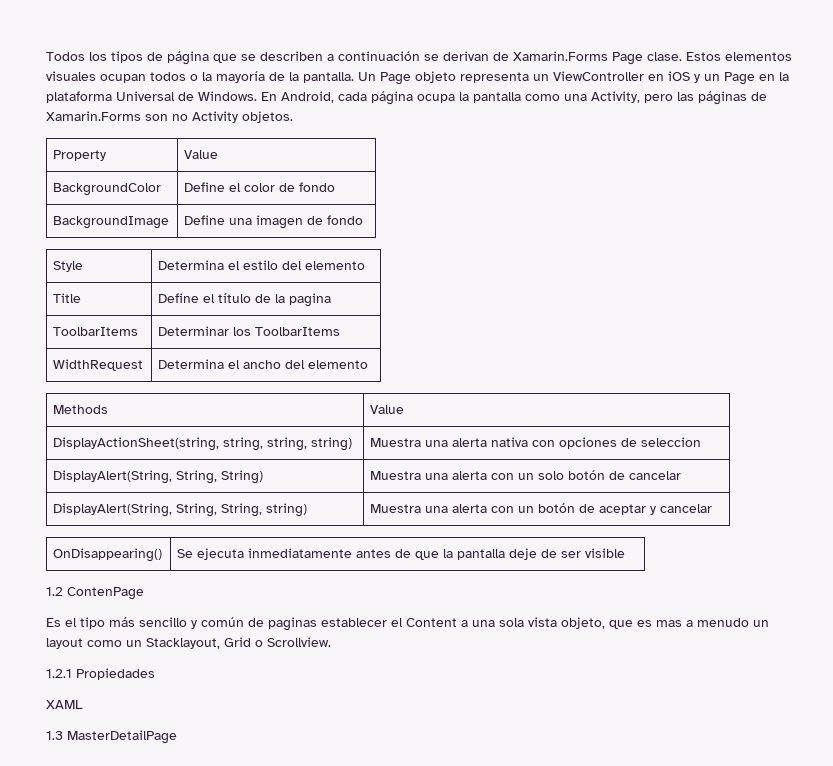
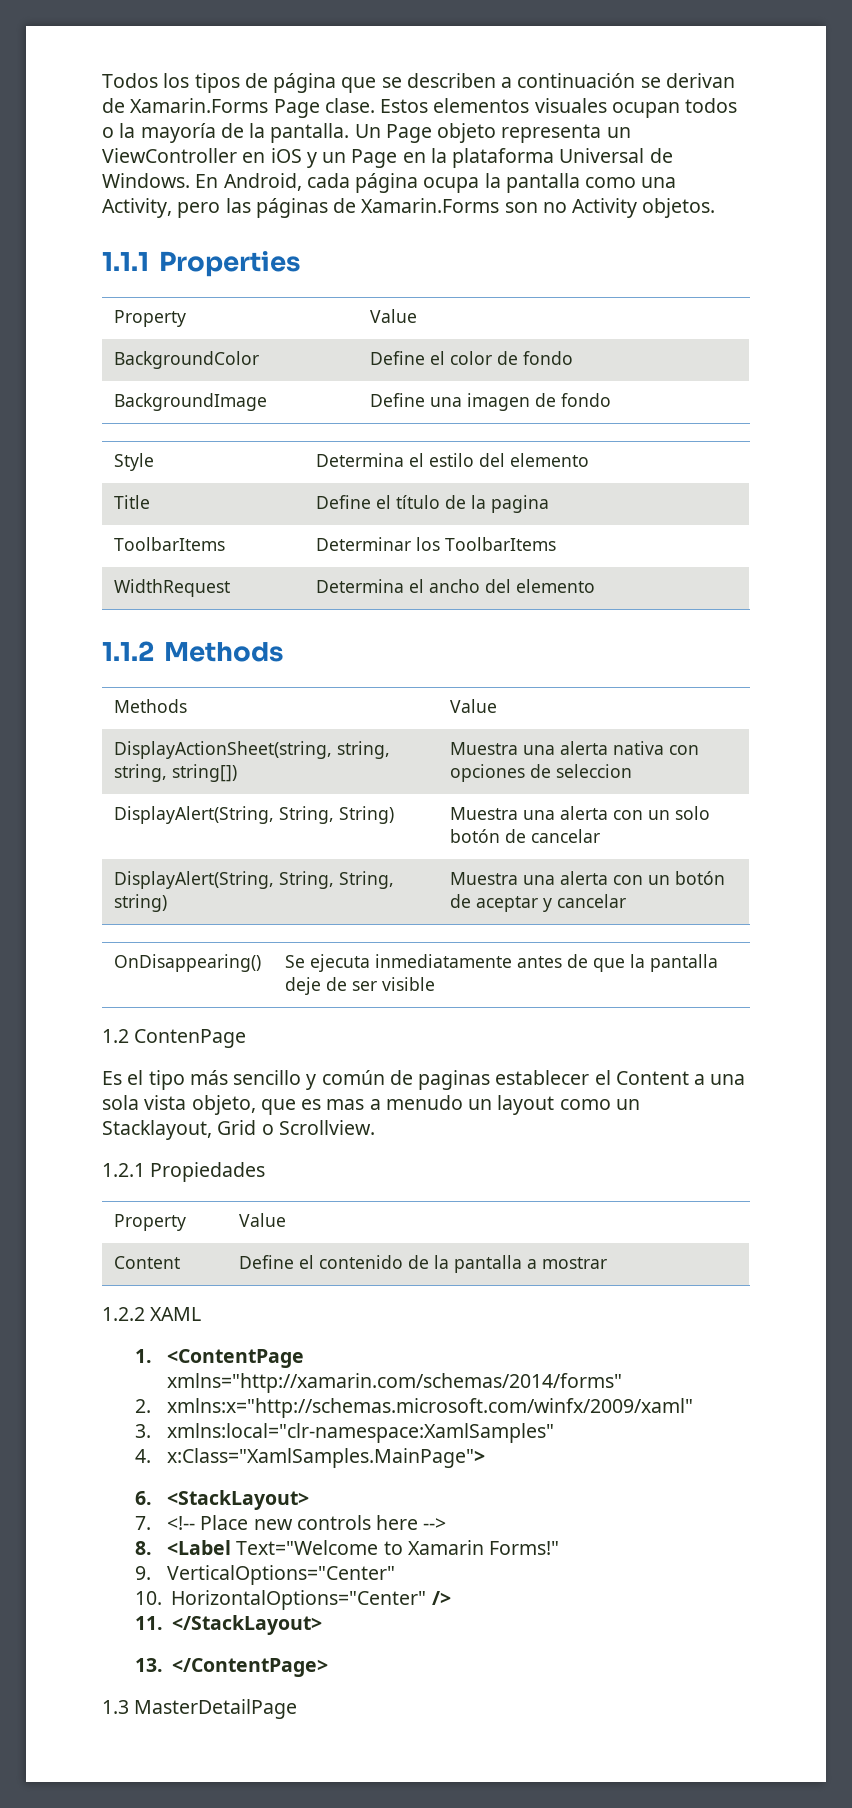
+ 1.1.1 Properties
+ 1.1.2 Methods
- DisplayActionSheet(string, string, string, string) | Muestra una alerta nativa con opciones de seleccion
+ DisplayActionSheet(string, string, string, string[]) | Muestra una alerta nativa con opciones de seleccion
  1.2.1 Propiedades
- XAML
+ Property | Value
+ Content | Define el contenido de la pantalla a mostrar
+ 1.2.2 XAML
+ 1. <ContentPage xmlns="http://xamarin.com/schemas/2014/forms"
+ 2. xmlns:x="http://schemas.microsoft.com/winfx/2009/xaml"
+ 3. xmlns:local="clr-namespace:XamlSamples"
+ 4. x:Class="XamlSamples.MainPage">
+ 6. <StackLayout>
+ 7. <!-- Place new controls here -->
+ 8. <Label Text="Welcome to Xamarin Forms!"
+ 9. VerticalOptions="Center"
+ 10. HorizontalOptions="Center" />
+ 11. </StackLayout>
+ 13. </ContentPage>

